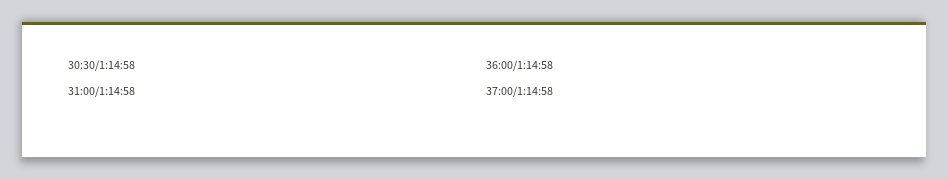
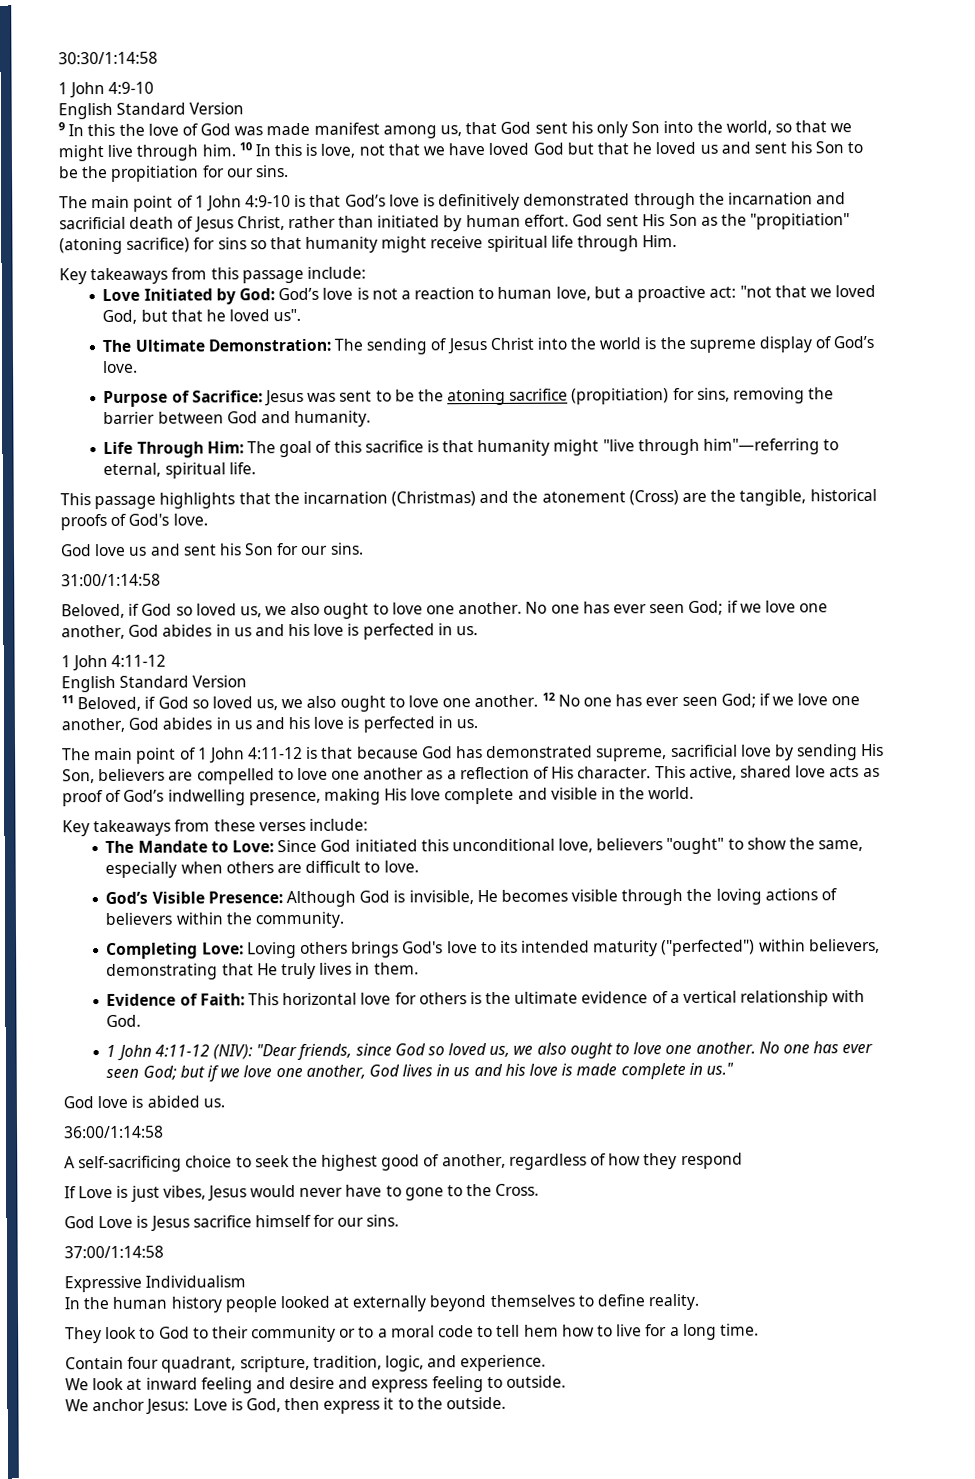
  30:30/1:14:58
+ 1 John 4:9-10
+ English Standard Version
+ 9 In this the love of God was made manifest among us, that God sent his only Son into the world, so that we might live through him. 10 In this is love, not that we have loved God but that he loved us and sent his Son to be the propitiation for our sins.
+ The main point of 1 John 4:9-10 is that God’s love is definitively demonstrated through the incarnation and sacrificial death of Jesus Christ, rather than initiated by human effort. God sent His Son as the "propitiation" (atoning sacrifice) for sins so that humanity might receive spiritual life through Him.
+ Key takeaways from this passage include:
+ Love Initiated by God: God’s love is not a reaction to human love, but a proactive act: "not that we loved God, but that he loved us".
+ The Ultimate Demonstration: The sending of Jesus Christ into the world is the supreme display of God’s love.
+ Purpose of Sacrifice: Jesus was sent to be the atoning sacrifice (propitiation) for sins, removing the barrier between God and humanity.
+ Life Through Him: The goal of this sacrifice is that humanity might "live through him"—referring to eternal, spiritual life.
+ This passage highlights that the incarnation (Christmas) and the atonement (Cross) are the tangible, historical proofs of God's love.
+ God love us and sent his Son for our sins.
  31:00/1:14:58
+ Beloved, if God so loved us, we also ought to love one another. No one has ever seen God; if we love one another, God abides in us and his love is perfected in us.
+ 1 John 4:11-12
+ English Standard Version
+ 11 Beloved, if God so loved us, we also ought to love one another. 12 No one has ever seen God; if we love one another, God abides in us and his love is perfected in us.
+ The main point of 1 John 4:11-12 is that because God has demonstrated supreme, sacrificial love by sending His Son, believers are compelled to love one another as a reflection of His character. This active, shared love acts as proof of God’s indwelling presence, making His love complete and visible in the world.
+ Key takeaways from these verses include:
+ The Mandate to Love: Since God initiated this unconditional love, believers "ought" to show the same, especially when others are difficult to love.
+ God’s Visible Presence: Although God is invisible, He becomes visible through the loving actions of believers within the community.
+ Completing Love: Loving others brings God's love to its intended maturity ("perfected") within believers, demonstrating that He truly lives in them.
+ Evidence of Faith: This horizontal love for others is the ultimate evidence of a vertical relationship with God.
+ 1 John 4:11-12 (NIV): "Dear friends, since God so loved us, we also ought to love one another. No one has ever seen God; but if we love one another, God lives in us and his love is made complete in us."
+ God love is abided us.
  36:00/1:14:58
+ A self-sacrificing choice to seek the highest good of another, regardless of how they respond
+ If Love is just vibes, Jesus would never have to gone to the Cross.
+ God Love is Jesus sacrifice himself for our sins.
  37:00/1:14:58
+ Expressive Individualism
+ In the human history people looked at externally beyond themselves to define reality.
+ They look to God to their community or to a moral code to tell hem how to live for a long time.
+ Contain four quadrant, scripture, tradition, logic, and experience.
+ We look at inward feeling and desire and express feeling to outside.
+ We anchor Jesus: Love is God, then express it to the outside.

